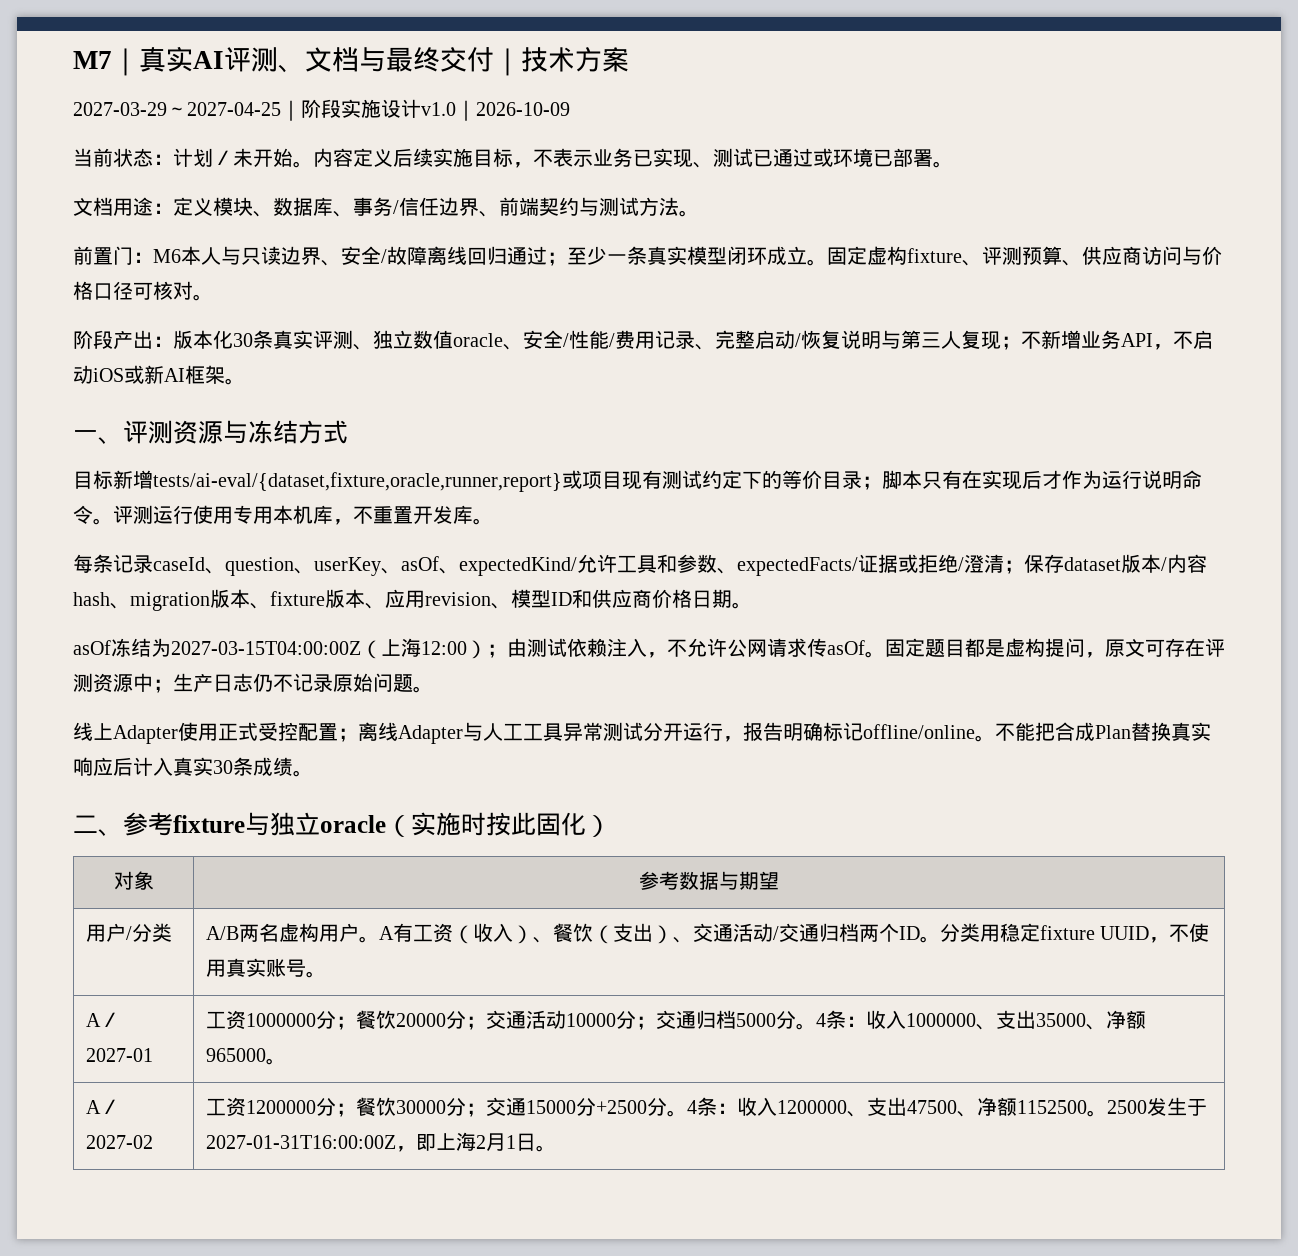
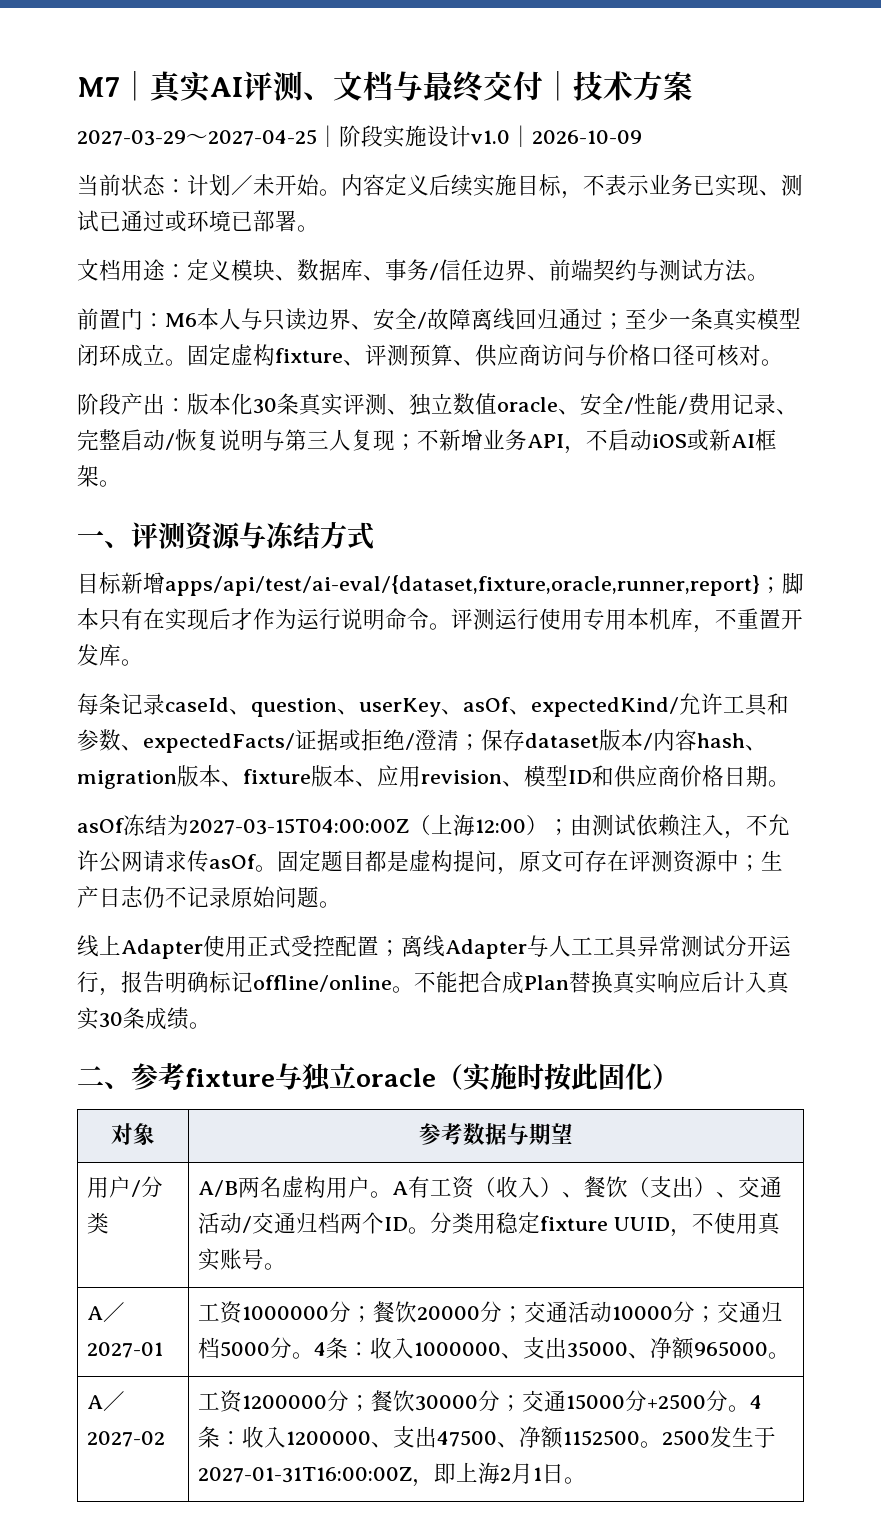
- 目标新增tests/ai-eval/{dataset,fixture,oracle,runner,report}或项目现有测试约定下的等价目录；脚本只有在实现后才作为运行说明命令。
+ 目标新增apps/api/test/ai-eval/{dataset,fixture,oracle,runner,report}；脚本只有在实现后才作为运行说明命令。

